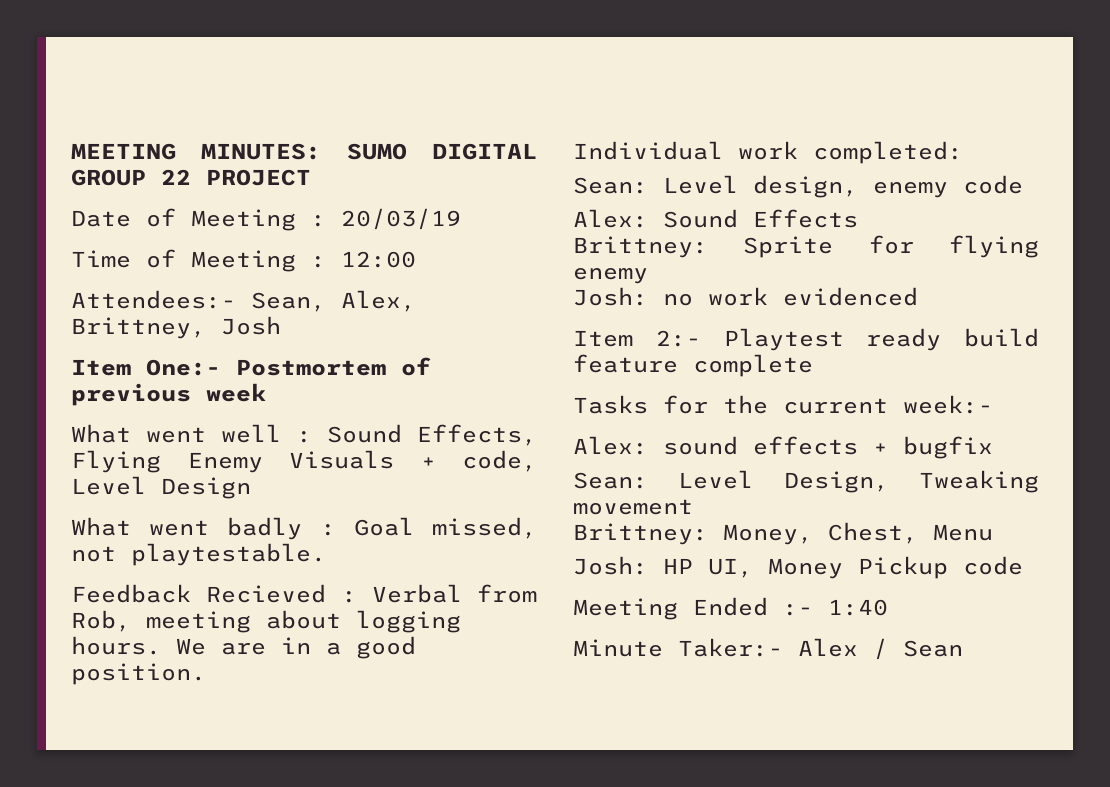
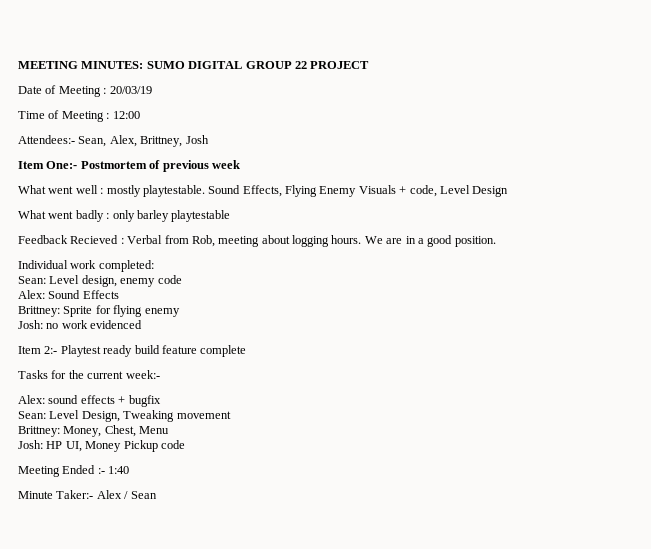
- What went well : Sound Effects, Flying Enemy Visuals + code, Level Design
+ What went well : mostly playtestable. Sound Effects, Flying Enemy Visuals + code, Level Design
- What went badly : Goal missed, not playtestable.
+ What went badly : only barley playtestable

